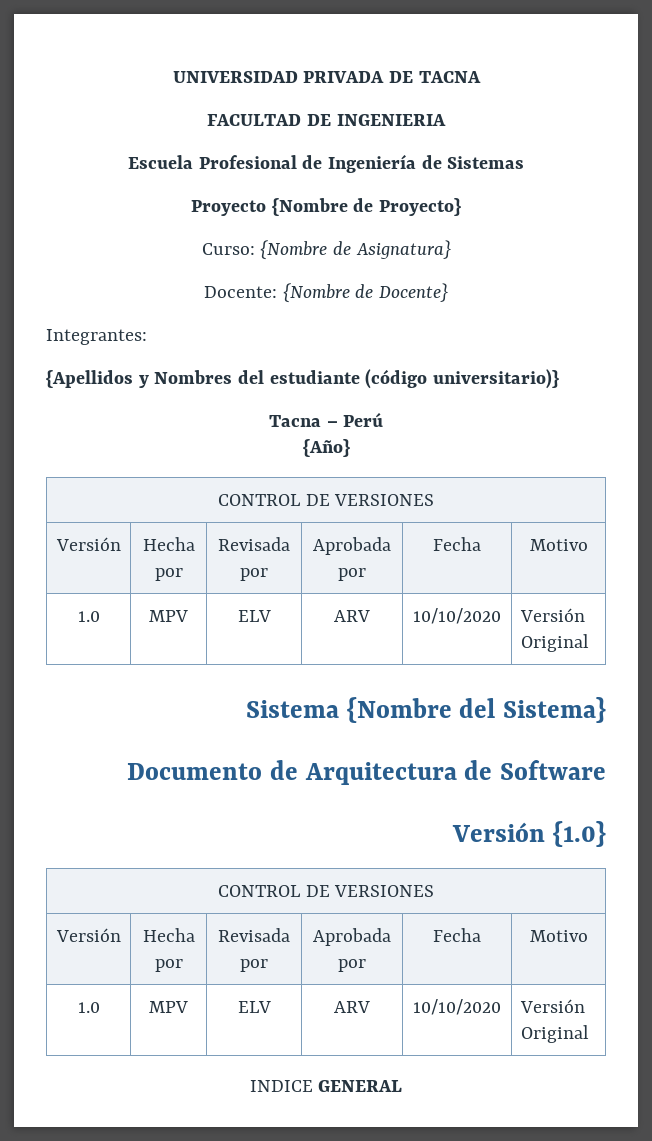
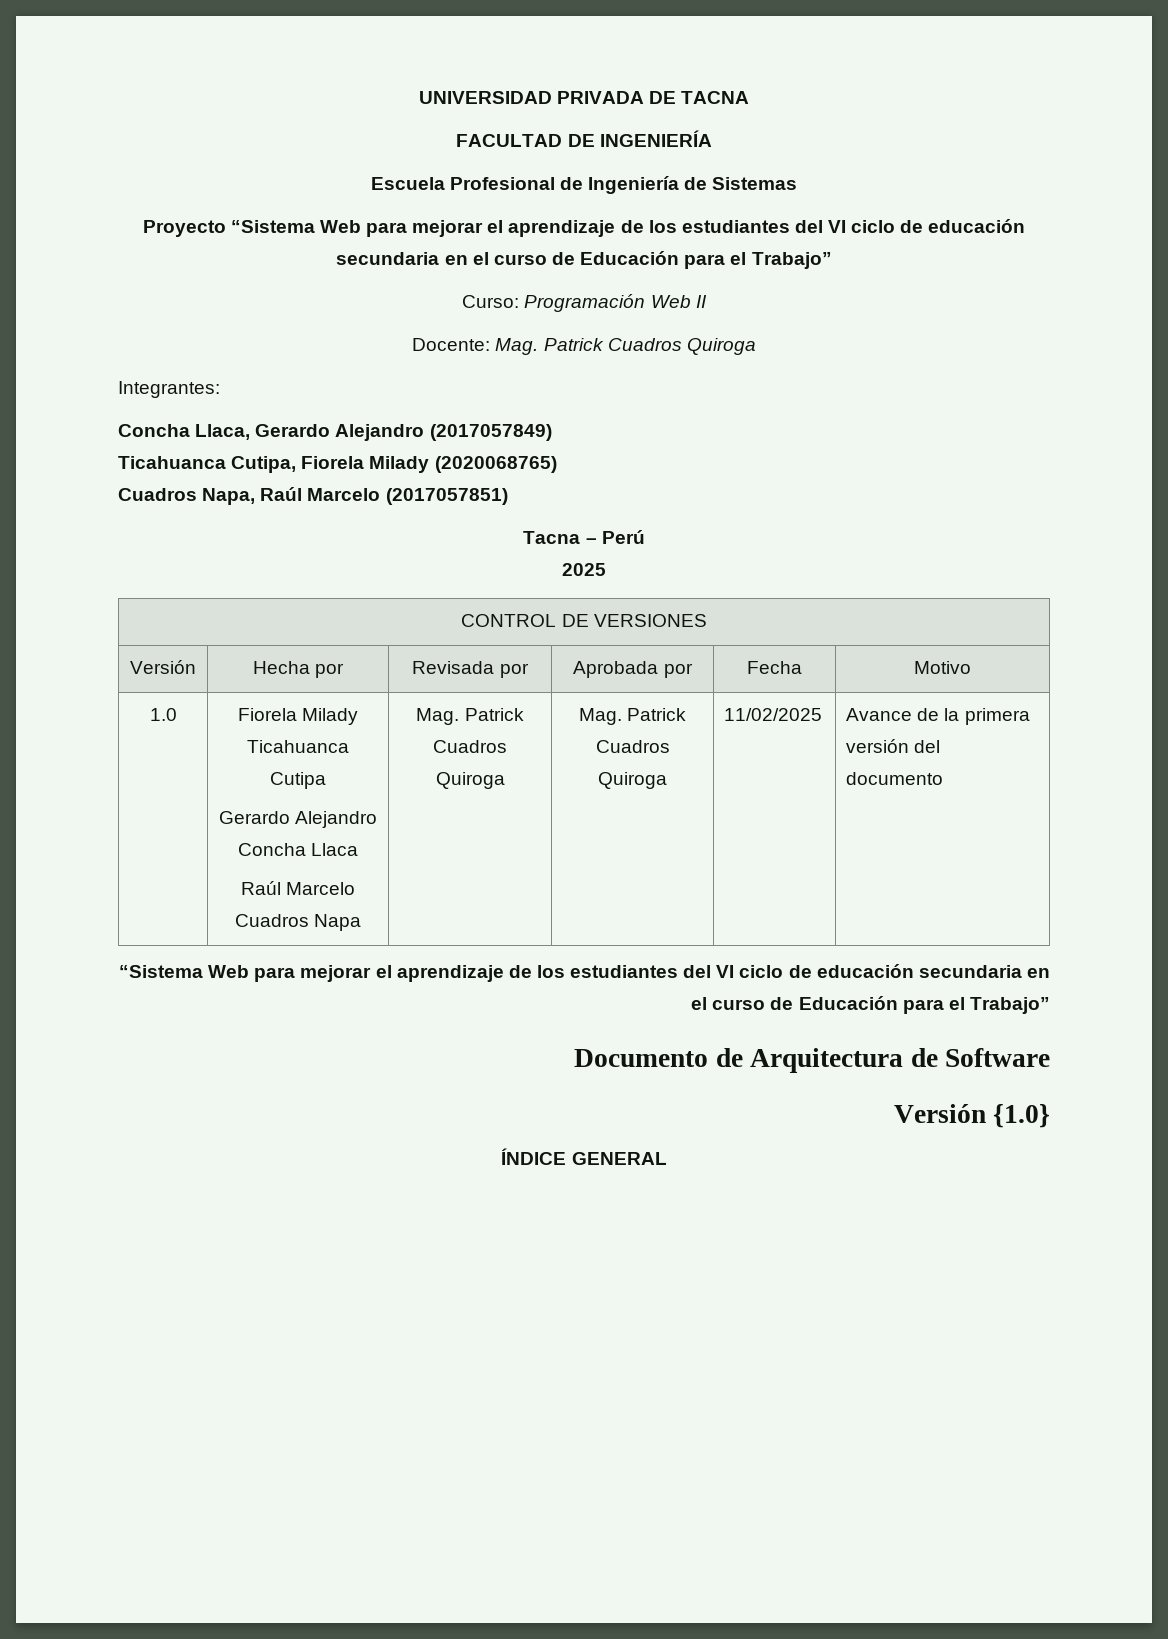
- FACULTAD DE INGENIERIA
+ FACULTAD DE INGENIERÍA
- Proyecto {Nombre de Proyecto}
- Curso: {Nombre de Asignatura}
- Docente: {Nombre de Docente}
+ Proyecto “Sistema Web para mejorar el aprendizaje de los estudiantes del VI ciclo de educación secundaria en el curso de Educación para el Trabajo”
+ Curso: Programación Web II
+ Docente: Mag. Patrick Cuadros Quiroga
  Integrantes:
- {Apellidos y Nombres del estudiante (código universitario)}
+ Concha Llaca, Gerardo Alejandro (2017057849)
+ Ticahuanca Cutipa, Fiorela Milady (2020068765)
+ Cuadros Napa, Raúl Marcelo (2017057851)
- {Año}
+ 2025
  CONTROL DE VERSIONES
  Versión | Hecha por | Revisada por | Aprobada por | Fecha | Motivo
- 1.0 | MPV | ELV | ARV | 10/10/2020 | Versión Original
- Sistema {Nombre del Sistema}
+ 1.0 | Fiorela Milady Ticahuanca Cutipa
+ Gerardo Alejandro Concha Llaca
+ Raúl Marcelo Cuadros Napa | Mag. Patrick Cuadros Quiroga | Mag. Patrick Cuadros Quiroga | 11/02/2025 | Avance de la primera versión del documento
+ “Sistema Web para mejorar el aprendizaje de los estudiantes del VI ciclo de educación secundaria en el curso de Educación para el Trabajo”
  Versión {1.0}
- CONTROL DE VERSIONES
- Versión | Hecha por | Revisada por | Aprobada por | Fecha | Motivo
- 1.0 | MPV | ELV | ARV | 10/10/2020 | Versión Original
- INDICE GENERAL
+ ÍNDICE GENERAL

